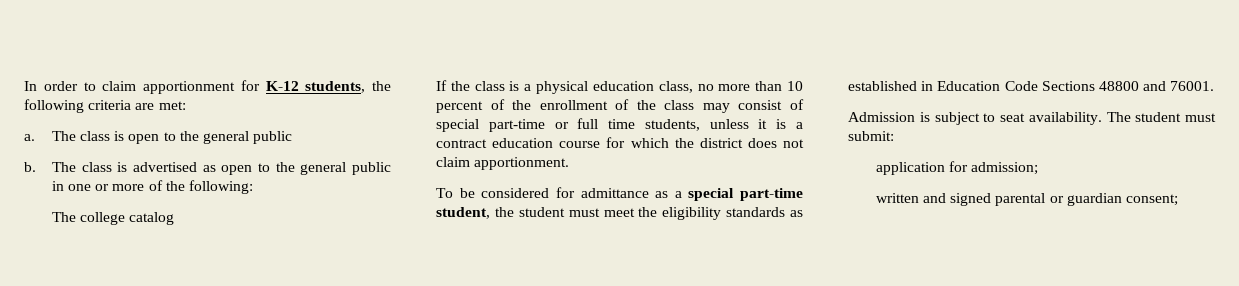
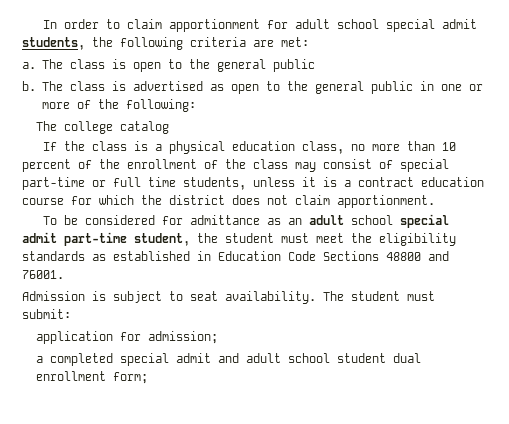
- In order to claim apportionment for K-12 students, the following criteria are met:
+ In order to claim apportionment for adult school special admit students, the following criteria are met:
- To be considered for admittance as a special part-time student, the student must meet the eligibility standards as established in Education Code Sections 48800 and 76001.
+ To be considered for admittance as an adult school special admit part-time student, the student must meet the eligibility standards as established in Education Code Sections 48800 and 76001.
- written and signed parental or guardian consent;
+ a completed special admit and adult school student dual enrollment form;

